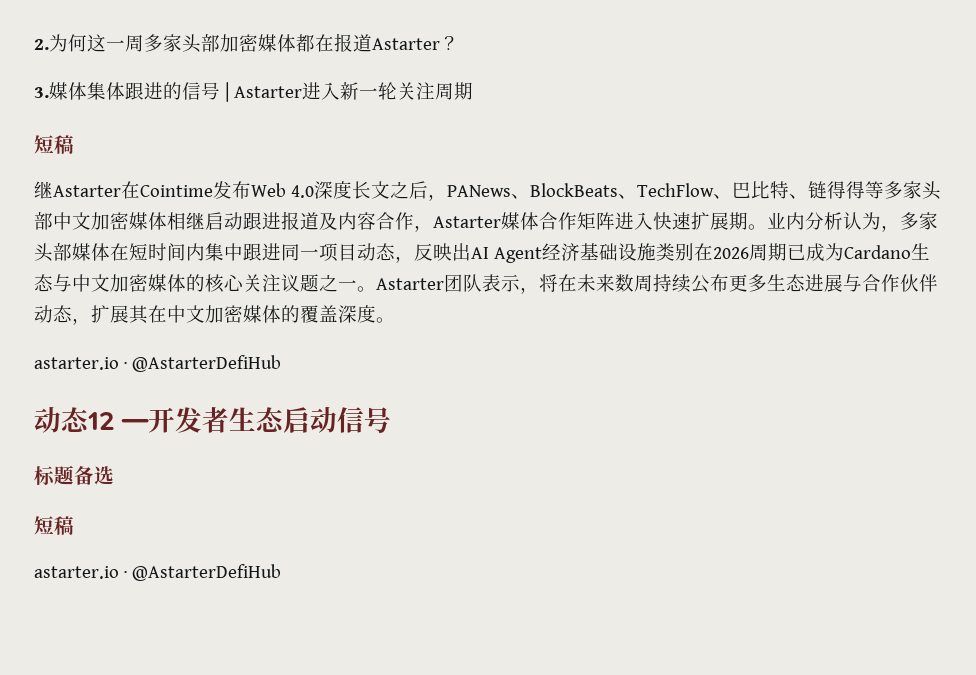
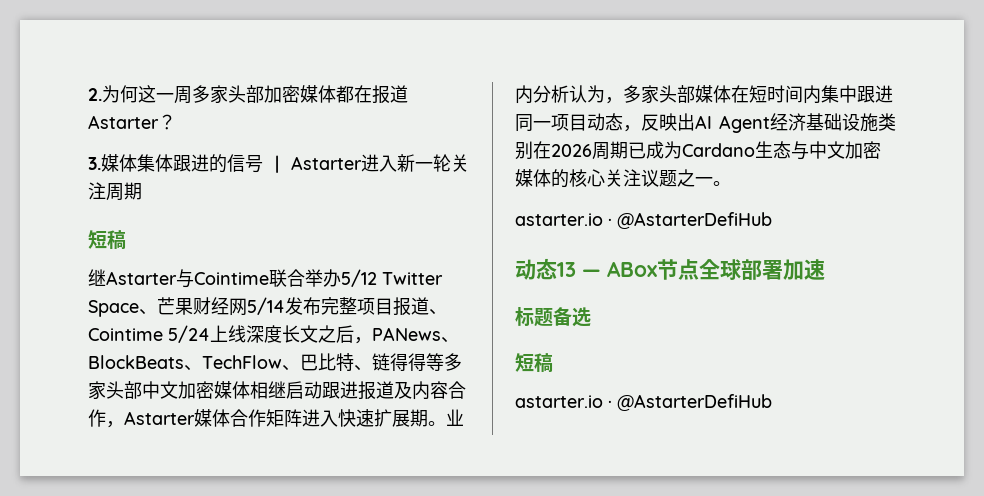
- 继Astarter在Cointime发布Web 4.0深度长文之后，PANews、BlockBeats、TechFlow、巴比特、链得得等多家头部中文加密媒体相继启动跟进报道及内容合作，Astarter媒体合作矩阵进入快速扩展期。
+ 继Astarter与Cointime联合举办5/12 Twitter Space、芒果财经网5/14发布完整项目报道、Cointime 5/24上线深度长文之后，PANews、BlockBeats、TechFlow、巴比特、链得得等多家头部中文加密媒体相继启动跟进报道及内容合作，Astarter媒体合作矩阵进入快速扩展期。
- 业内分析认为，多家头部媒体在短时间内集中跟进同一项目动态，反映出AI Agent经济基础设施类别在2026周期已成为Cardano生态与中文加密媒体的核心关注议题之一。Astarter团队表示，将在未来数周持续公布更多生态进展与合作伙伴动态，扩展其在中文加密媒体的覆盖深度。
+ 业内分析认为，多家头部媒体在短时间内集中跟进同一项目动态，反映出AI Agent经济基础设施类别在2026周期已成为Cardano生态与中文加密媒体的核心关注议题之一。
  astarter.io · @AstarterDefiHub
- 动态12 —开发者生态启动信号
+ 动态13 — ABox节点全球部署加速

